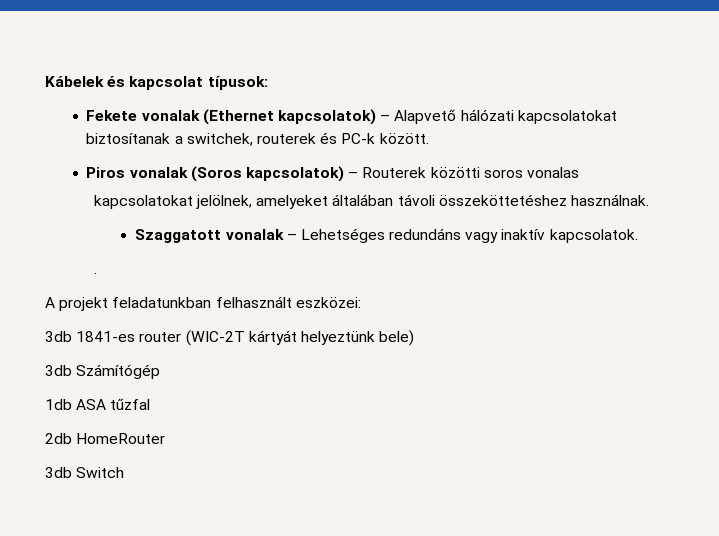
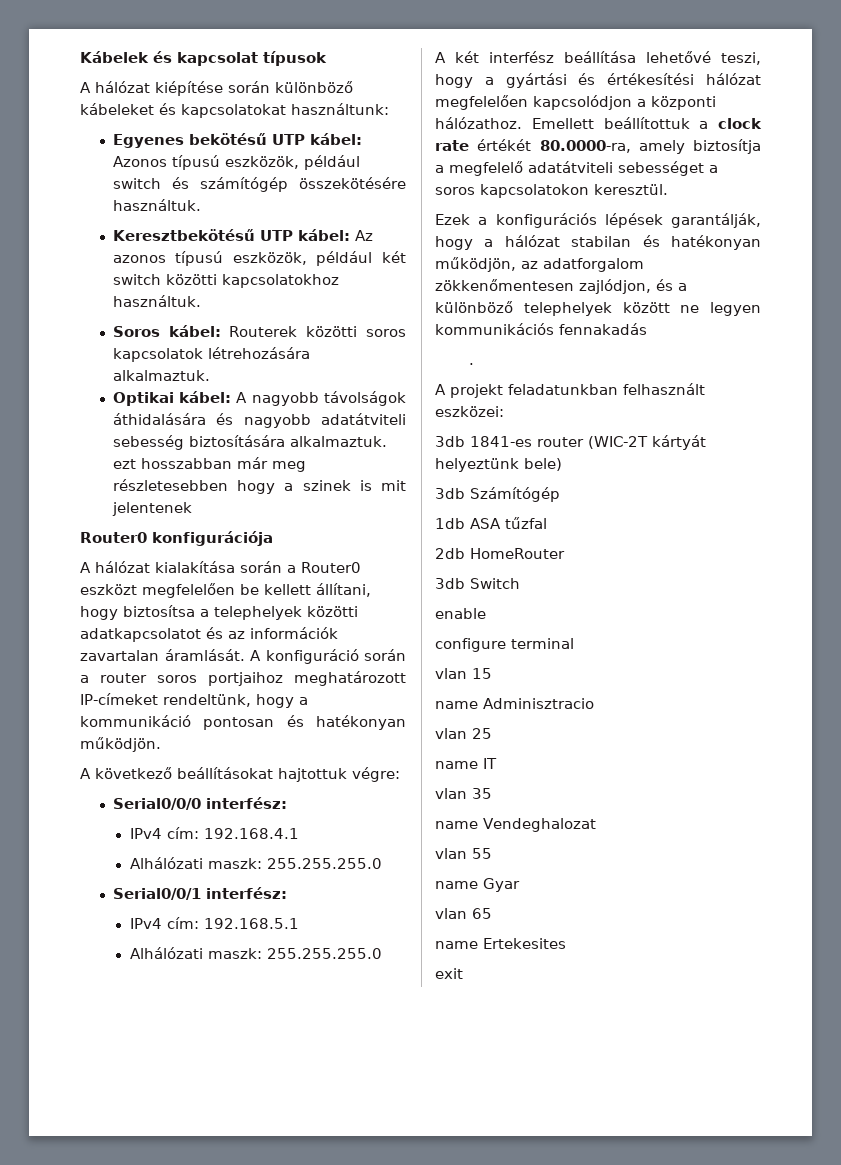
- Kábelek és kapcsolat típusok:
- Fekete vonalak (Ethernet kapcsolatok) – Alapvető hálózati kapcsolatokat biztosítanak a switchek, routerek és PC-k között.
- Piros vonalak (Soros kapcsolatok) – Routerek közötti soros vonalas
- kapcsolatokat jelölnek, amelyeket általában távoli összeköttetéshez használnak.
- Szaggatott vonalak – Lehetséges redundáns vagy inaktív kapcsolatok.
+ Kábelek és kapcsolat típusok
+ A hálózat kiépítése során különböző kábeleket és kapcsolatokat használtunk:
+ Egyenes bekötésű UTP kábel: Azonos típusú eszközök, például switch és számítógép összekötésére használtuk.
+ Keresztbekötésű UTP kábel: Az azonos típusú eszközök, például két switch közötti kapcsolatokhoz használtuk.
+ Soros kábel: Routerek közötti soros kapcsolatok létrehozására alkalmaztuk.
+ Optikai kábel: A nagyobb távolságok áthidalására és nagyobb adatátviteli sebesség biztosítására alkalmaztuk. ezt hosszabban már meg részletesebben hogy a szinek is mit jelentenek
+ Router0 konfigurációja
+ A hálózat kialakítása során a Router0 eszközt megfelelően be kellett állítani, hogy biztosítsa a telephelyek közötti adatkapcsolatot és az információk zavartalan áramlását. A konfiguráció során a router soros portjaihoz meghatározott IP-címeket rendeltünk, hogy a kommunikáció pontosan és hatékonyan működjön.
+ A következő beállításokat hajtottuk végre:
+ Serial0/0/0 interfész:
+ IPv4 cím: 192.168.4.1
+ Alhálózati maszk: 255.255.255.0
+ Serial0/0/1 interfész:
+ IPv4 cím: 192.168.5.1
+ Alhálózati maszk: 255.255.255.0
+ A két interfész beállítása lehetővé teszi, hogy a gyártási és értékesítési hálózat megfelelően kapcsolódjon a központi hálózathoz. Emellett beállítottuk a clock rate értékét 80.0000-ra, amely biztosítja a megfelelő adatátviteli sebességet a soros kapcsolatokon keresztül.
+ Ezek a konfigurációs lépések garantálják, hogy a hálózat stabilan és hatékonyan működjön, az adatforgalom zökkenőmentesen zajlódjon, és a különböző telephelyek között ne legyen kommunikációs fennakadás
+ enable
+ configure terminal
+ vlan 15
+ name Adminisztracio
+ vlan 25
+ name IT
+ vlan 35
+ name Vendeghalozat
+ vlan 55
+ name Gyar
+ vlan 65
+ name Ertekesites
+ exit

